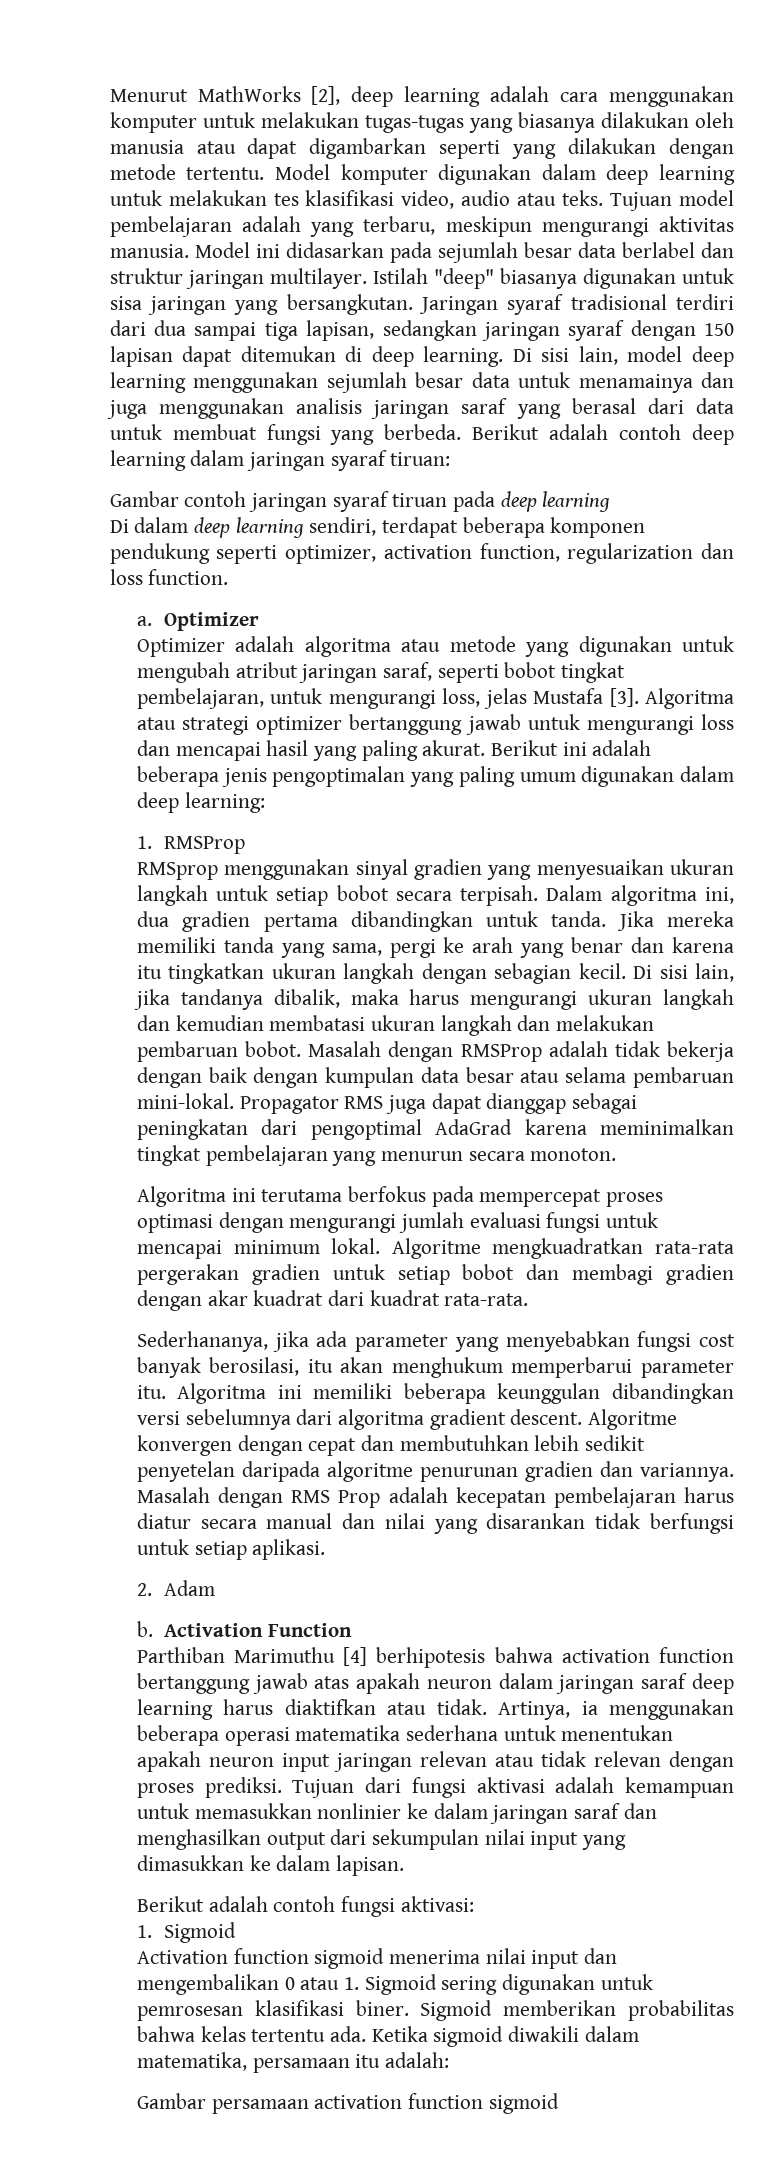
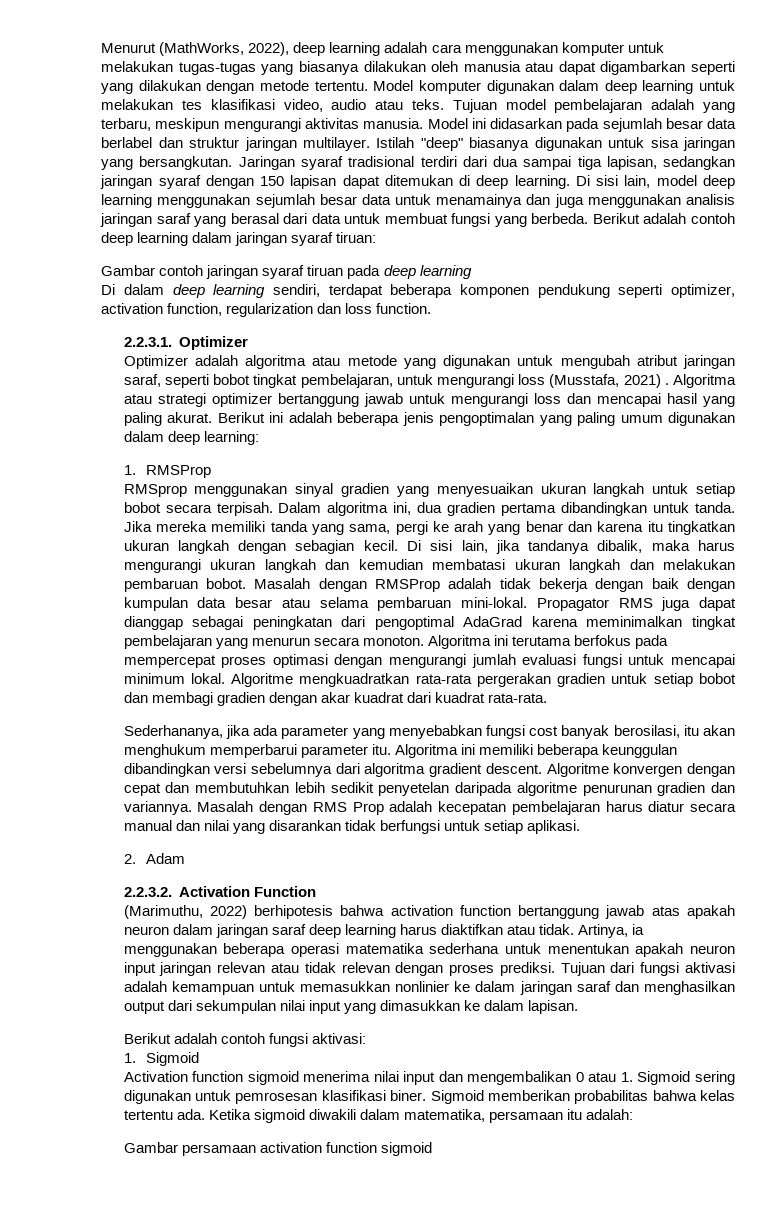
- Menurut MathWorks [2], deep learning adalah cara menggunakan komputer untuk melakukan tugas-tugas yang biasanya dilakukan oleh manusia atau dapat digambarkan seperti yang dilakukan dengan metode tertentu.
+ Menurut (MathWorks, 2022), deep learning adalah cara menggunakan komputer untuk melakukan tugas-tugas yang biasanya dilakukan oleh manusia atau dapat digambarkan seperti yang dilakukan dengan metode tertentu.
- a. Optimizer
+ 2.2.3.1. Optimizer
- Optimizer adalah algoritma atau metode yang digunakan untuk mengubah atribut jaringan saraf, seperti bobot tingkat pembelajaran, untuk mengurangi loss, jelas Mustafa [3].
+ Optimizer adalah algoritma atau metode yang digunakan untuk mengubah atribut jaringan saraf, seperti bobot tingkat pembelajaran, untuk mengurangi loss (Musstafa, 2021) .
- Propagator RMS juga dapat dianggap sebagai peningkatan dari pengoptimal AdaGrad karena meminimalkan tingkat pembelajaran yang menurun secara monoton.
- Algoritma ini terutama berfokus pada mempercepat proses optimasi dengan mengurangi jumlah evaluasi fungsi untuk mencapai minimum lokal.
+ Propagator RMS juga dapat dianggap sebagai peningkatan dari pengoptimal AdaGrad karena meminimalkan tingkat pembelajaran yang menurun secara monoton. Algoritma ini terutama berfokus pada mempercepat proses optimasi dengan mengurangi jumlah evaluasi fungsi untuk mencapai minimum lokal.
- b. Activation Function
+ 2.2.3.2. Activation Function
- Parthiban Marimuthu [4] berhipotesis bahwa activation function bertanggung jawab atas apakah neuron dalam jaringan saraf deep learning harus diaktifkan atau tidak.
+ (Marimuthu, 2022) berhipotesis bahwa activation function bertanggung jawab atas apakah neuron dalam jaringan saraf deep learning harus diaktifkan atau tidak.

